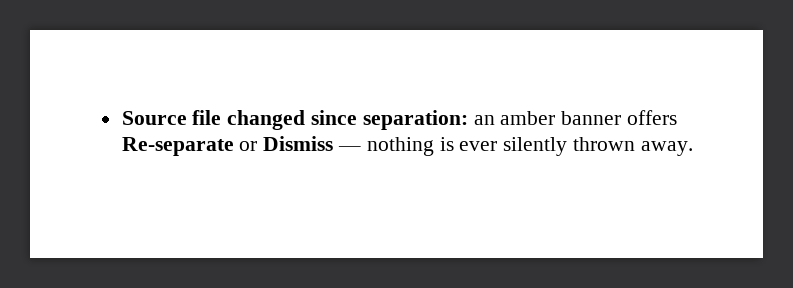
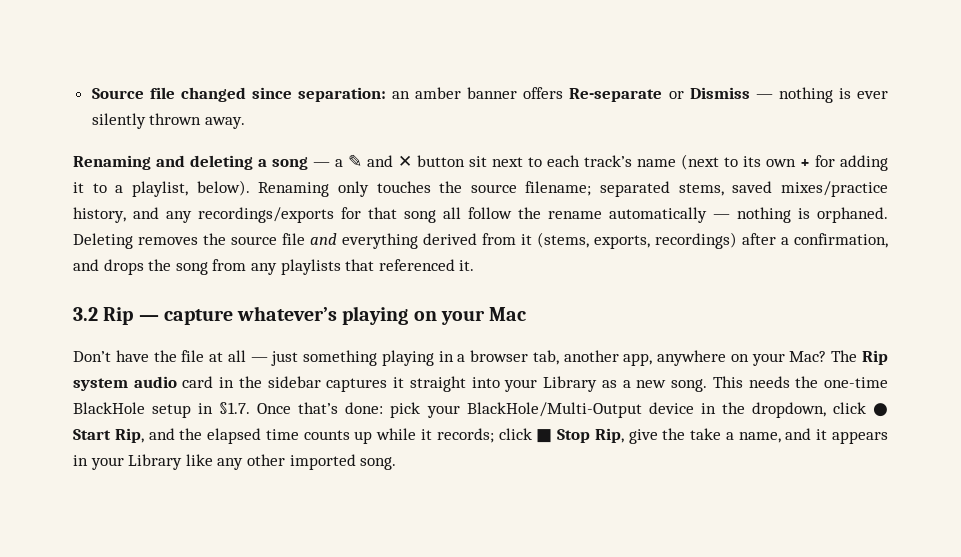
+ Renaming and deleting a song — a ✎ and ✕ button sit next to each track’s name (next to its own + for adding it to a playlist, below). Renaming only touches the source filename; separated stems, saved mixes/practice history, and any recordings/exports for that song all follow the rename automatically — nothing is orphaned. Deleting removes the source file and everything derived from it (stems, exports, recordings) after a confirmation, and drops the song from any playlists that referenced it.
+ 3.2 Rip — capture whatever’s playing on your Mac
+ Don’t have the file at all — just something playing in a browser tab, another app, anywhere on your Mac? The Rip system audio card in the sidebar captures it straight into your Library as a new song. This needs the one-time BlackHole setup in §1.7. Once that’s done: pick your BlackHole/Multi-Output device in the dropdown, click ● Start Rip, and the elapsed time counts up while it records; click ■ Stop Rip, give the take a name, and it appears in your Library like any other imported song.

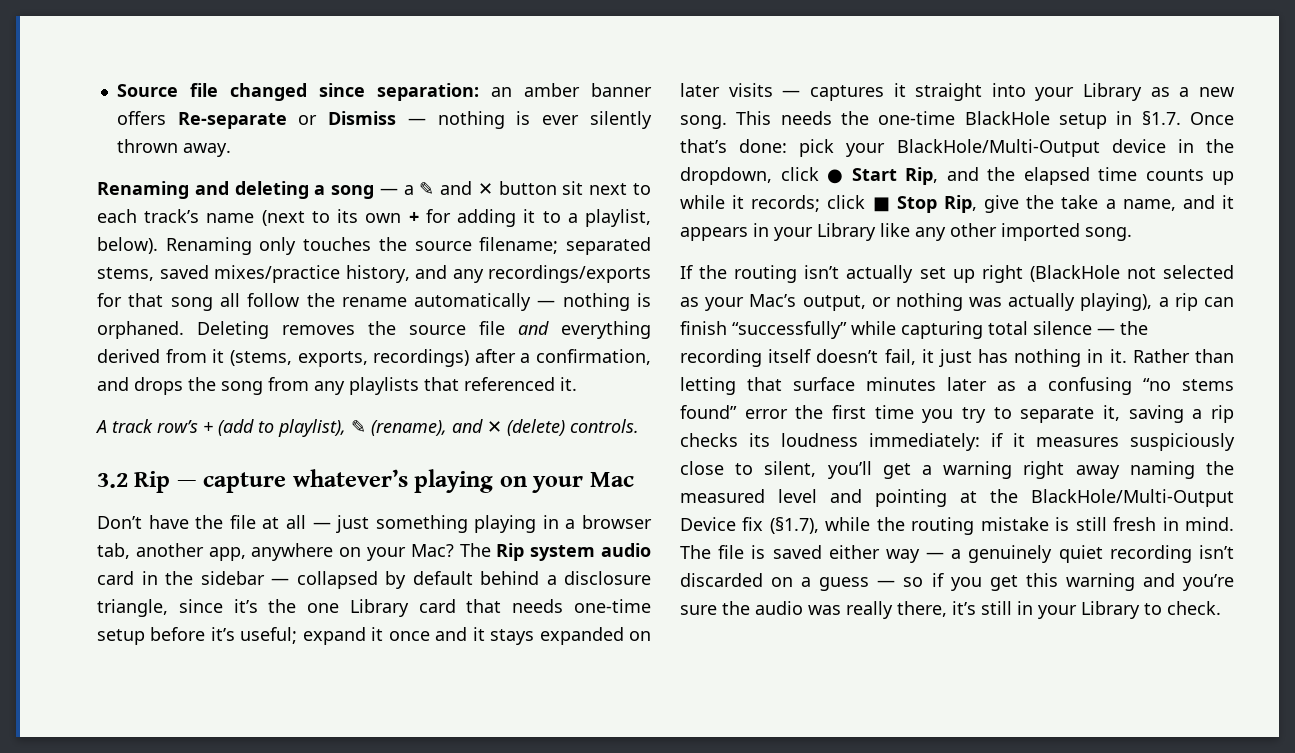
+ A track row’s + (add to playlist), ✎ (rename), and ✕ (delete) controls.
- The Rip system audio card in the sidebar captures it straight into your Library as a new song.
+ The Rip system audio card in the sidebar — collapsed by default behind a disclosure triangle, since it’s the one Library card that needs one-time setup before it’s useful; expand it once and it stays expanded on later visits — captures it straight into your Library as a new song.
+ If the routing isn’t actually set up right (BlackHole not selected as your Mac’s output, or nothing was actually playing), a rip can finish “successfully” while capturing total silence — the recording itself doesn’t fail, it just has nothing in it. Rather than letting that surface minutes later as a confusing “no stems found” error the first time you try to separate it, saving a rip checks its loudness immediately: if it measures suspiciously close to silent, you’ll get a warning right away naming the measured level and pointing at the BlackHole/Multi-Output Device fix (§1.7), while the routing mistake is still fresh in mind. The file is saved either way — a genuinely quiet recording isn’t discarded on a guess — so if you get this warning and you’re sure the audio was really there, it’s still in your Library to check.

